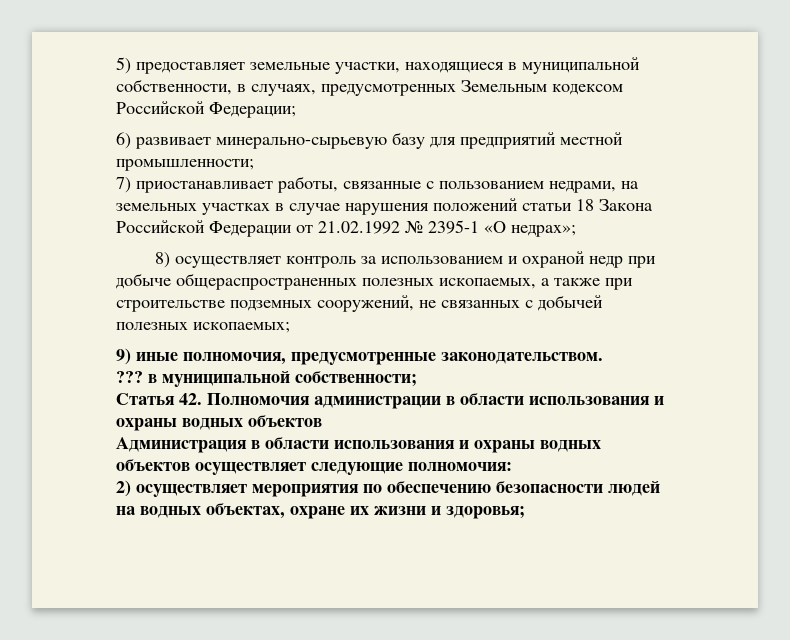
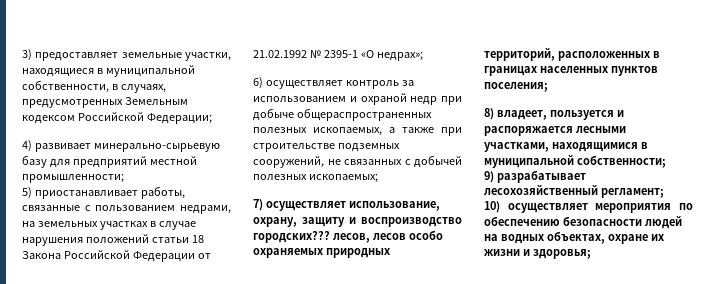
- 5) предоставляет земельные участки, находящиеся в муниципальной собственности, в случаях, предусмотренных Земельным кодексом Российской Федерации;
+ 3) предоставляет земельные участки, находящиеся в муниципальной собственности, в случаях, предусмотренных Земельным кодексом Российской Федерации;
- 6) развивает минерально-сырьевую базу для предприятий местной промышленности;
+ 4) развивает минерально-сырьевую базу для предприятий местной промышленности;
- 7) приостанавливает работы, связанные с пользованием недрами, на земельных участках в случае нарушения положений статьи 18 Закона Российской Федерации от 21.02.1992 № 2395-1 «О недрах»;
+ 5) приостанавливает работы, связанные с пользованием недрами, на земельных участках в случае нарушения положений статьи 18 Закона Российской Федерации от 21.02.1992 № 2395-1 «О недрах»;
- 8) осуществляет контроль за использованием и охраной недр при добыче общераспространенных полезных ископаемых, а также при строительстве подземных сооружений, не связанных с добычей полезных ископаемых;
+ 6) осуществляет контроль за использованием и охраной недр при добыче общераспространенных полезных ископаемых, а также при строительстве подземных сооружений, не связанных с добычей полезных ископаемых;
- 9) иные полномочия, предусмотренные законодательством.
- ??? в муниципальной собственности;
- Статья 42. Полномочия администрации в области использования и охраны водных объектов
- Администрация в области использования и охраны водных объектов осуществляет следующие полномочия:
- 2) осуществляет мероприятия по обеспечению безопасности людей на водных объектах, охране их жизни и здоровья;
+ 7) осуществляет использование, охрану, защиту и воспроизводство городских??? лесов, лесов особо охраняемых природных территорий, расположенных в границах населенных пунктов поселения;
+ 8) владеет, пользуется и распоряжается лесными участками, находящимися в муниципальной собственности;
+ 9) разрабатывает лесохозяйственный регламент;
+ 10) осуществляет мероприятия по обеспечению безопасности людей на водных объектах, охране их жизни и здоровья;

